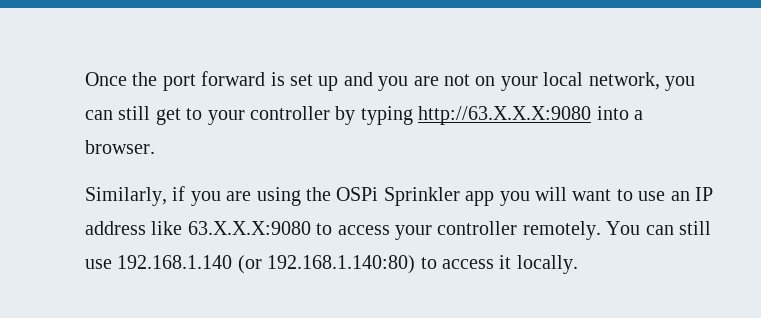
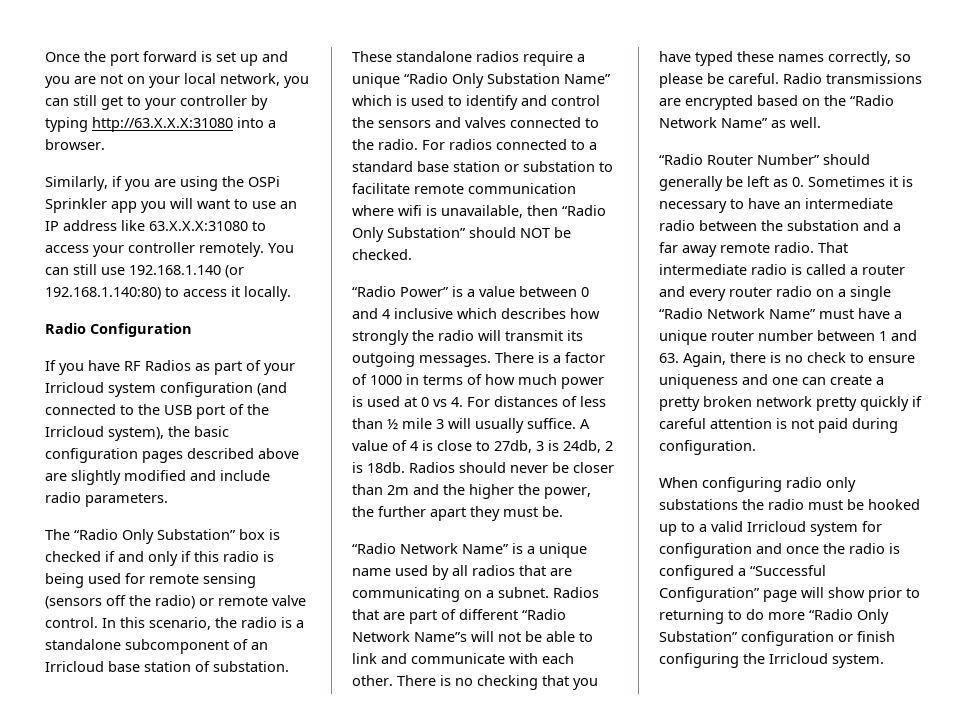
- Once the port forward is set up and you are not on your local network, you can still get to your controller by typing http://63.X.X.X:9080 into a browser.
+ Once the port forward is set up and you are not on your local network, you can still get to your controller by typing http://63.X.X.X:31080 into a browser.
- Similarly, if you are using the OSPi Sprinkler app you will want to use an IP address like 63.X.X.X:9080 to access your controller remotely.
+ Similarly, if you are using the OSPi Sprinkler app you will want to use an IP address like 63.X.X.X:31080 to access your controller remotely.
+ Radio Configuration
+ If you have RF Radios as part of your Irricloud system configuration (and connected to the USB port of the Irricloud system), the basic configuration pages described above are slightly modified and include radio parameters.
+ The “Radio Only Substation” box is checked if and only if this radio is being used for remote sensing (sensors off the radio) or remote valve control. In this scenario, the radio is a standalone subcomponent of an Irricloud base station of substation. These standalone radios require a unique “Radio Only Substation Name” which is used to identify and control the sensors and valves connected to the radio. For radios connected to a standard base station or substation to facilitate remote communication where wifi is unavailable, then “Radio Only Substation” should NOT be checked.
+ “Radio Power” is a value between 0 and 4 inclusive which describes how strongly the radio will transmit its outgoing messages. There is a factor of 1000 in terms of how much power is used at 0 vs 4. For distances of less than ½ mile 3 will usually suffice. A value of 4 is close to 27db, 3 is 24db, 2 is 18db. Radios should never be closer than 2m and the higher the power, the further apart they must be.
+ “Radio Network Name” is a unique name used by all radios that are communicating on a subnet. Radios that are part of different “Radio Network Name”s will not be able to link and communicate with each other. There is no checking that you have typed these names correctly, so please be careful. Radio transmissions are encrypted based on the “Radio Network Name” as well.
+ “Radio Router Number” should generally be left as 0. Sometimes it is necessary to have an intermediate radio between the substation and a far away remote radio. That intermediate radio is called a router and every router radio on a single “Radio Network Name” must have a unique router number between 1 and 63. Again, there is no check to ensure uniqueness and one can create a pretty broken network pretty quickly if careful attention is not paid during configuration.
+ When configuring radio only substations the radio must be hooked up to a valid Irricloud system for configuration and once the radio is configured a “Successful Configuration” page will show prior to returning to do more “Radio Only Substation” configuration or finish configuring the Irricloud system.

